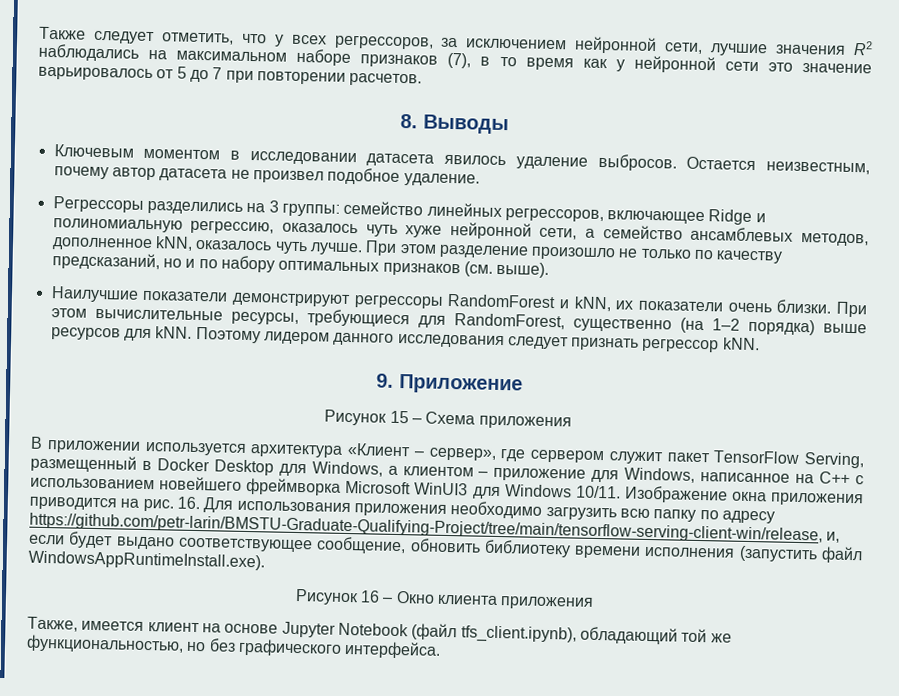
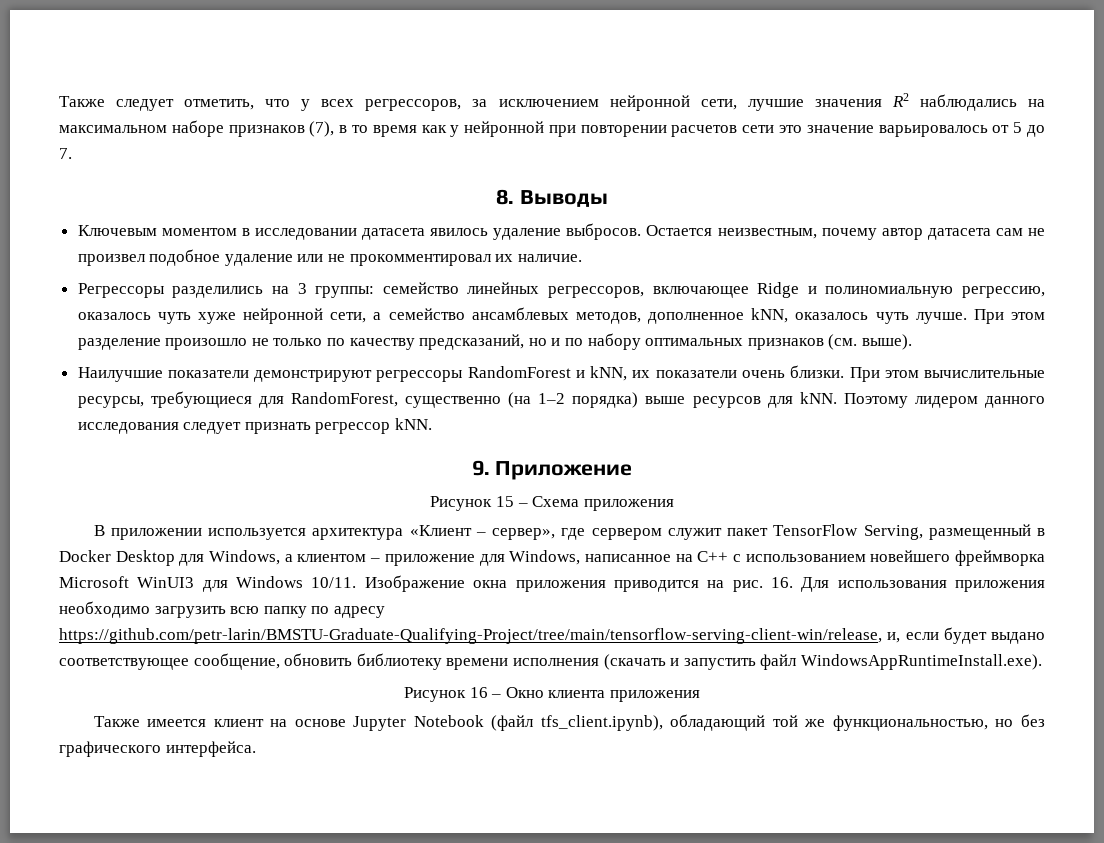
- Также следует отметить, что у всех регрессоров, за исключением нейронной сети, лучшие значения R2 наблюдались на максимальном наборе признаков (7), в то время как у нейронной сети это значение варьировалось от 5 до 7 при повторении расчетов.
+ Также следует отметить, что у всех регрессоров, за исключением нейронной сети, лучшие значения R2 наблюдались на максимальном наборе признаков (7), в то время как у нейронной при повторении расчетов сети это значение варьировалось от 5 до 7.
- Остается неизвестным, почему автор датасета не произвел подобное удаление.
+ Остается неизвестным, почему автор датасета сам не произвел подобное удаление или не прокомментировал их наличие.
- 16. Для использования приложения необходимо загрузить всю папку по адресу https://github.com/petr-larin/BMSTU-Graduate-Qualifying-Project/tree/main/tensorflow-serving-client-win/release, и, если будет выдано соответствующее сообщение, обновить библиотеку времени исполнения (запустить файл WindowsAppRuntimeInstall.exe).
+ 16. Для использования приложения необходимо загрузить всю папку по адресу https://github.com/petr-larin/BMSTU-Graduate-Qualifying-Project/tree/main/tensorflow-serving-client-win/release, и, если будет выдано соответствующее сообщение, обновить библиотеку времени исполнения (скачать и запустить файл WindowsAppRuntimeInstall.exe).
- Также, имеется клиент на основе Jupyter Notebook (файл tfs_client.ipynb), обладающий той же функциональностью, но без графического интерфейса.
+ Также имеется клиент на основе Jupyter Notebook (файл tfs_client.ipynb), обладающий той же функциональностью, но без графического интерфейса.

